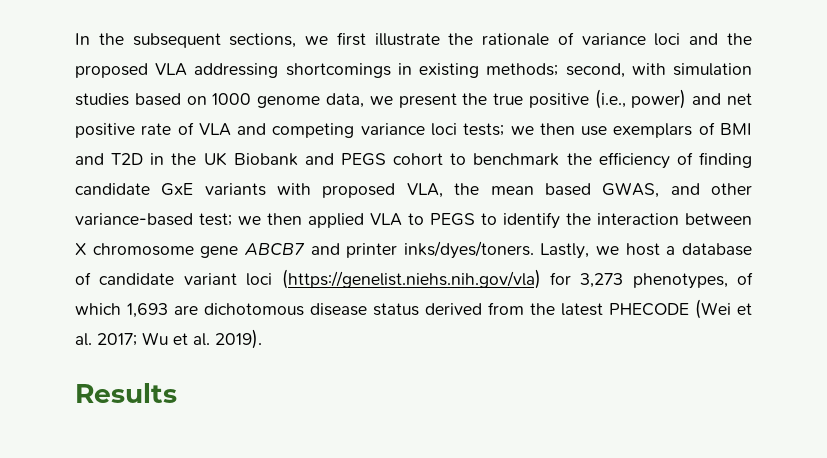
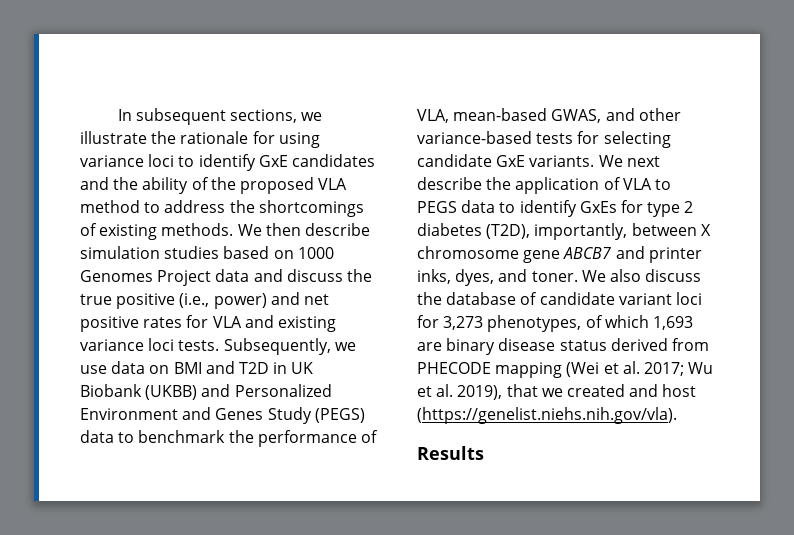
- In the subsequent sections, we first illustrate the rationale of variance loci and the proposed VLA addressing shortcomings in existing methods; second, with simulation studies based on 1000 genome data, we present the true positive (i.e., power) and net positive rate of VLA and competing variance loci tests; we then use exemplars of BMI and T2D in the UK Biobank and PEGS cohort to benchmark the efficiency of finding candidate GxE variants with proposed VLA, the mean based GWAS, and other variance-based test; we then applied VLA to PEGS to identify the interaction between X chromosome gene ABCB7 and printer inks/dyes/toners. Lastly, we host a database of candidate variant loci (https://genelist.niehs.nih.gov/vla) for 3,273 phenotypes, of which 1,693 are dichotomous disease status derived from the latest PHECODE (Wei et al. 2017;
+ In subsequent sections, we illustrate the rationale for using variance loci to identify GxE candidates and the ability of the proposed VLA method to address the shortcomings of existing methods. We then describe simulation studies based on 1000 Genomes Project data and discuss the true positive (i.e., power) and net positive rates for VLA and existing variance loci tests. Subsequently, we use data on BMI and T2D in UK Biobank (UKBB) and Personalized Environment and Genes Study (PEGS) data to benchmark the performance of VLA, mean-based GWAS, and other variance-based tests for selecting candidate GxE variants. We next describe the application of VLA to PEGS data to identify GxEs for type 2 diabetes (T2D), importantly, between X chromosome gene ABCB7 and printer inks, dyes, and toner. We also discuss the database of candidate variant loci for 3,273 phenotypes, of which 1,693 are binary disease status derived from PHECODE mapping (Wei et al. 2017;
- Wu et al. 2019).
+ Wu et al. 2019), that we created and host (https://genelist.niehs.nih.gov/vla).

